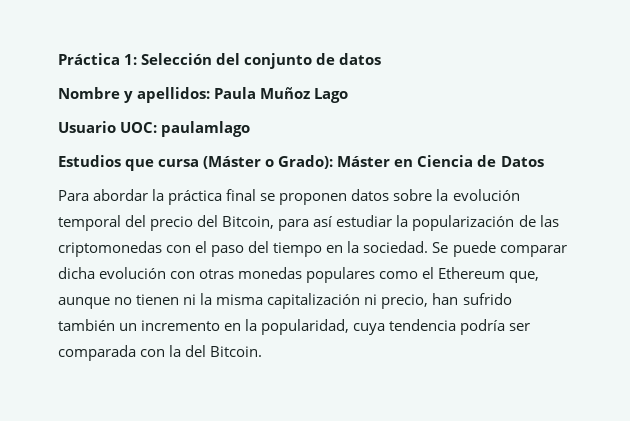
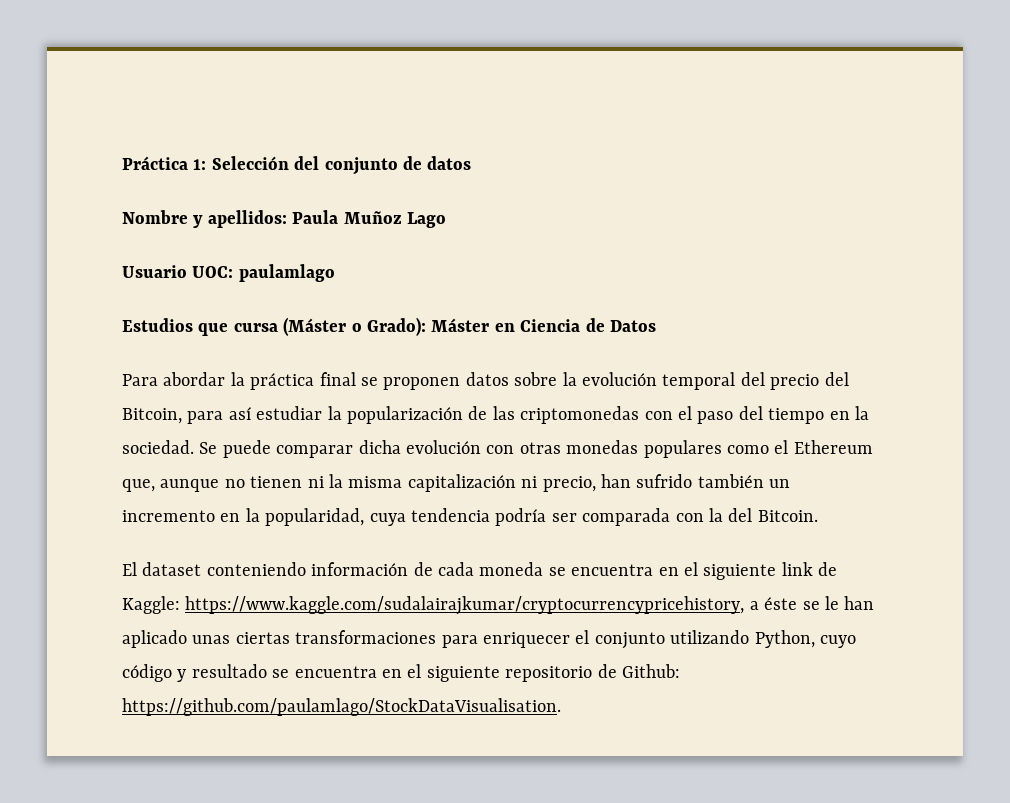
+ El dataset conteniendo información de cada moneda se encuentra en el siguiente link de Kaggle: https://www.kaggle.com/sudalairajkumar/cryptocurrencypricehistory, a éste se le han aplicado unas ciertas transformaciones para enriquecer el conjunto utilizando Python, cuyo código y resultado se encuentra en el siguiente repositorio de Github: https://github.com/paulamlago/StockDataVisualisation.

